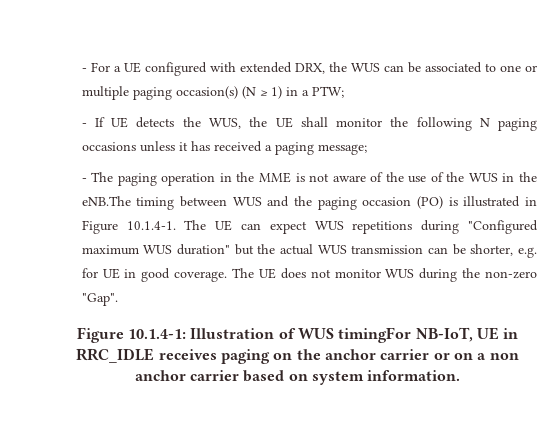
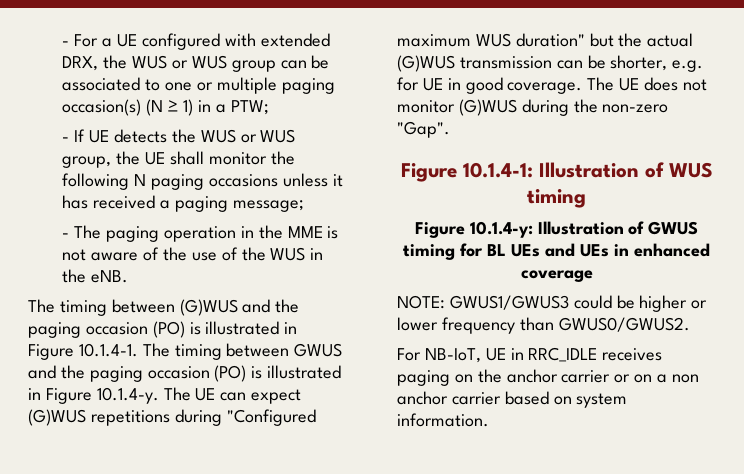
- - For a UE configured with extended DRX, the WUS can be associated to one or multiple paging occasion(s) (N ≥ 1) in a PTW;
+ - For a UE configured with extended DRX, the WUS or WUS group can be associated to one or multiple paging occasion(s) (N ≥ 1) in a PTW;
- - If UE detects the WUS, the UE shall monitor the following N paging occasions unless it has received a paging message;
+ - If UE detects the WUS or WUS group, the UE shall monitor the following N paging occasions unless it has received a paging message;
- - The paging operation in the MME is not aware of the use of the WUS in the eNB.The timing between WUS and the paging occasion (PO) is illustrated in Figure 10.1.4-1. The UE can expect WUS repetitions during "Configured maximum WUS duration" but the actual WUS transmission can be shorter, e.g. for UE in good coverage.
+ - The paging operation in the MME is not aware of the use of the WUS in the eNB.
+ The timing between (G)WUS and the paging occasion (PO) is illustrated in Figure 10.1.4-1. The timing between GWUS and the paging occasion (PO) is illustrated in Figure 10.1.4-y. The UE can expect (G)WUS repetitions during "Configured maximum WUS duration" but the actual (G)WUS transmission can be shorter, e.g. for UE in good coverage.
- The UE does not monitor WUS during the non-zero "Gap".
+ The UE does not monitor (G)WUS during the non-zero "Gap".
- Figure 10.1.4-1: Illustration of WUS timingFor NB-IoT, UE in RRC_IDLE receives paging on the anchor carrier or on a non anchor carrier based on system information.
+ Figure 10.1.4-1: Illustration of WUS timing
+ Figure 10.1.4-y: Illustration of GWUS timing for BL UEs and UEs in enhanced coverage
+ NOTE: GWUS1/GWUS3 could be higher or lower frequency than GWUS0/GWUS2.
+ For NB-IoT, UE in RRC_IDLE receives paging on the anchor carrier or on a non anchor carrier based on system information.

